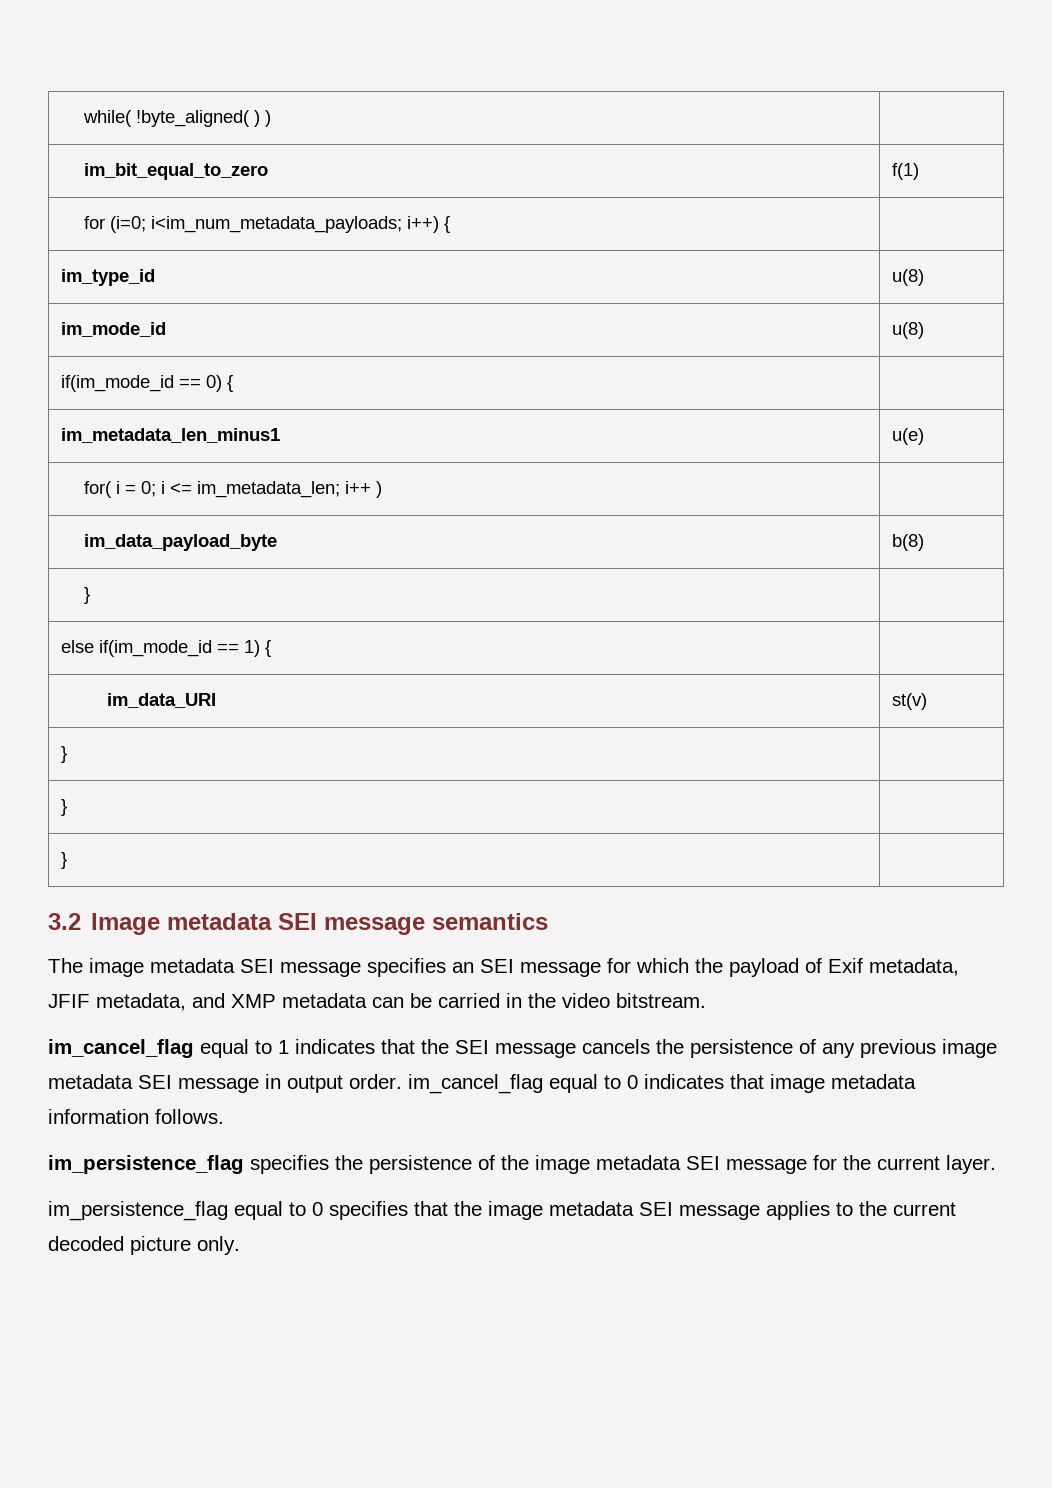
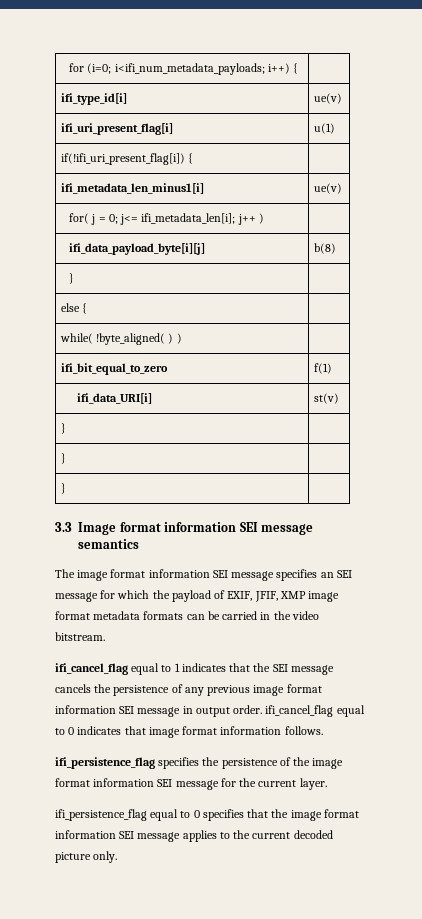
- while( !byte_aligned( ) ) |
- im_bit_equal_to_zero | f(1)
- for (i=0; i<im_num_metadata_payloads; i++) { |
+ for (i=0; i<ifi_num_metadata_payloads; i++) { |
- im_type_id | u(8)
- im_mode_id | u(8)
- if(im_mode_id == 0) { |
- im_metadata_len_minus1 | u(e)
+ ifi_type_id[i] | ue(v)
+ ifi_uri_present_flag[i] | u(1)
+ if(!ifi_uri_present_flag[i]) { |
+ ifi_metadata_len_minus1[i] | ue(v)
- for( i = 0; i <= im_metadata_len; i++ ) |
- im_data_payload_byte | b(8)
+ for( j = 0; j<= ifi_metadata_len[i]; j++ ) |
+ ifi_data_payload_byte[i][j] | b(8)
- else if(im_mode_id == 1) { |
- im_data_URI | st(v)
+ else { |
+ while( !byte_aligned( ) ) |
+ ifi_bit_equal_to_zero | f(1)
+ ifi_data_URI[i] | st(v)
- 3.2 Image metadata SEI message semantics
+ 3.3 Image format information SEI message semantics
- The image metadata SEI message specifies an SEI message for which the payload of Exif metadata, JFIF metadata, and XMP metadata can be carried in the video bitstream.
+ The image format information SEI message specifies an SEI message for which the payload of EXIF, JFIF, XMP image format metadata formats can be carried in the video bitstream.
- im_cancel_flag equal to 1 indicates that the SEI message cancels the persistence of any previous image metadata SEI message in output order. im_cancel_flag equal to 0 indicates that image metadata information follows.
+ ifi_cancel_flag equal to 1 indicates that the SEI message cancels the persistence of any previous image format information SEI message in output order. ifi_cancel_flag equal to 0 indicates that image format information follows.
- im_persistence_flag specifies the persistence of the image metadata SEI message for the current layer.
+ ifi_persistence_flag specifies the persistence of the image format information SEI message for the current layer.
- im_persistence_flag equal to 0 specifies that the image metadata SEI message applies to the current decoded picture only.
+ ifi_persistence_flag equal to 0 specifies that the image format information SEI message applies to the current decoded picture only.

